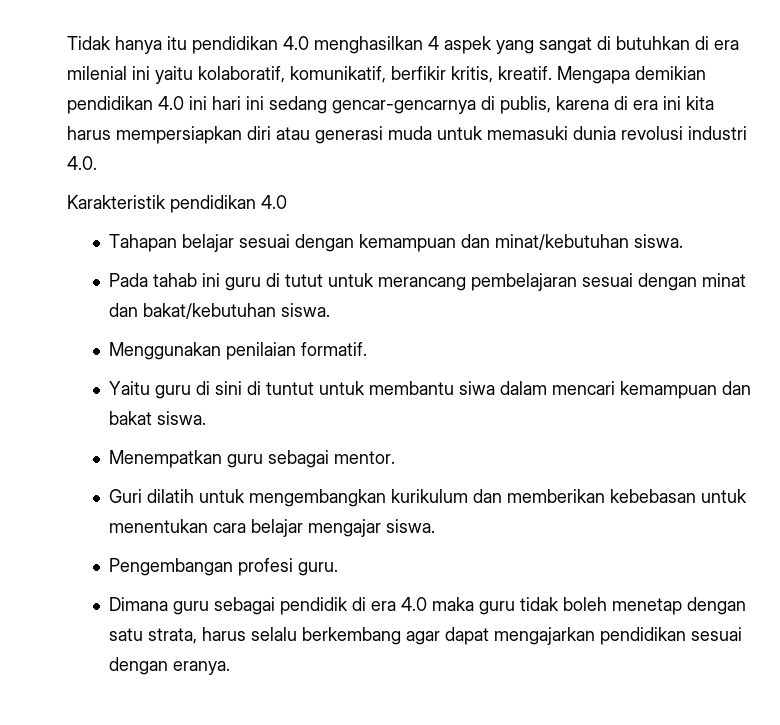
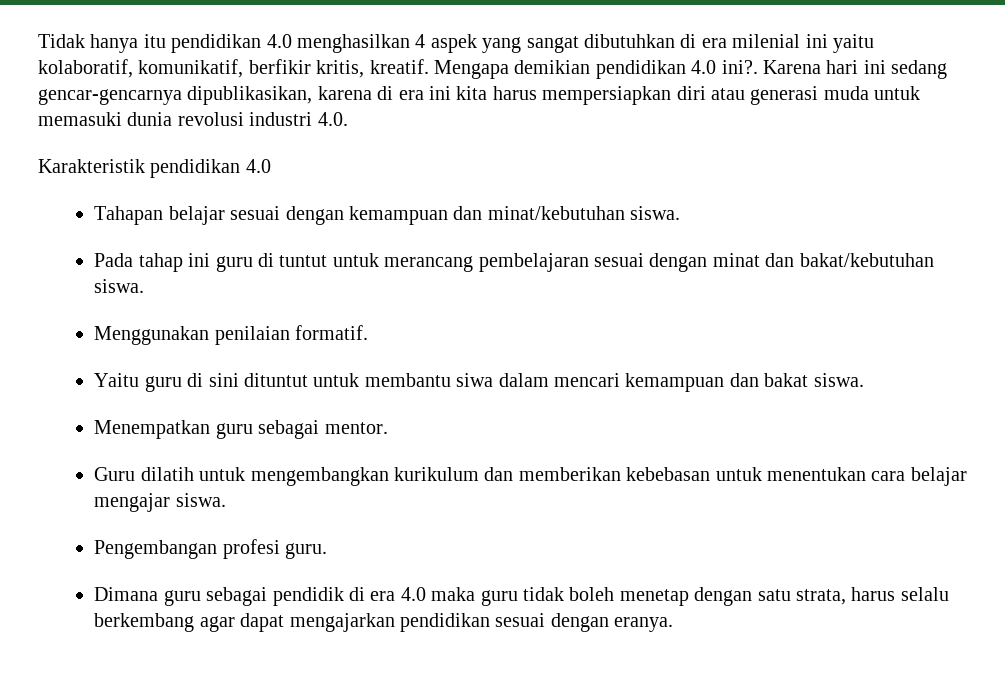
- Tidak hanya itu pendidikan 4.0 menghasilkan 4 aspek yang sangat di butuhkan di era milenial ini yaitu kolaboratif, komunikatif, berfikir kritis, kreatif.
+ Tidak hanya itu pendidikan 4.0 menghasilkan 4 aspek yang sangat dibutuhkan di era milenial ini yaitu kolaboratif, komunikatif, berfikir kritis, kreatif.
- Mengapa demikian pendidikan 4.0 ini hari ini sedang gencar-gencarnya di publis, karena di era ini kita harus mempersiapkan diri atau generasi muda untuk memasuki dunia revolusi industri 4.0.
+ Mengapa demikian pendidikan 4.0 ini?. Karena hari ini sedang gencar-gencarnya dipublikasikan, karena di era ini kita harus mempersiapkan diri atau generasi muda untuk memasuki dunia revolusi industri 4.0.
- Pada tahab ini guru di tutut untuk merancang pembelajaran sesuai dengan minat dan bakat/kebutuhan siswa.
+ Pada tahap ini guru di tuntut untuk merancang pembelajaran sesuai dengan minat dan bakat/kebutuhan siswa.
- Yaitu guru di sini di tuntut untuk membantu siwa dalam mencari kemampuan dan bakat siswa.
+ Yaitu guru di sini dituntut untuk membantu siwa dalam mencari kemampuan dan bakat siswa.
- Guri dilatih untuk mengembangkan kurikulum dan memberikan kebebasan untuk menentukan cara belajar mengajar siswa.
+ Guru dilatih untuk mengembangkan kurikulum dan memberikan kebebasan untuk menentukan cara belajar mengajar siswa.

